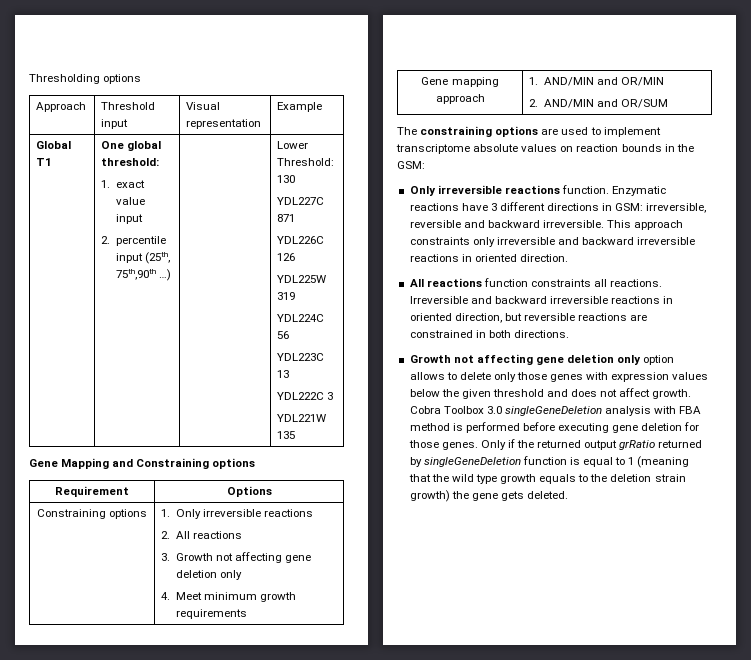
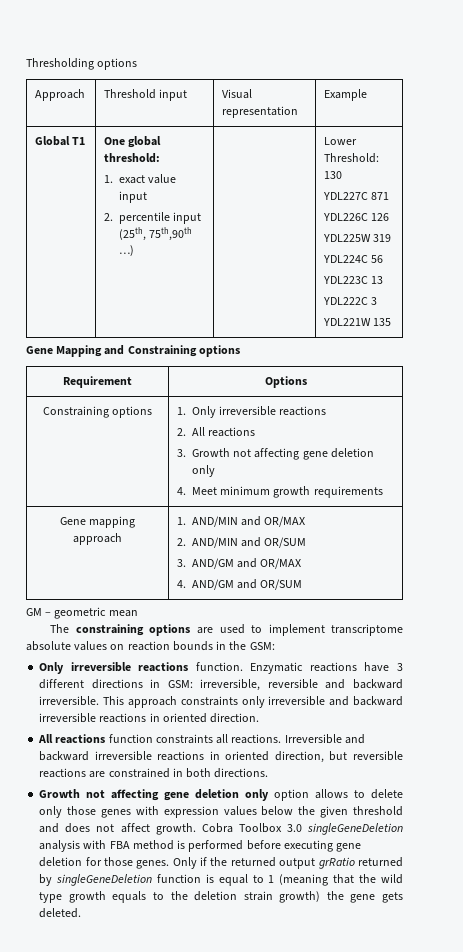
- Gene mapping approach | 1. AND/MIN and OR/MIN
+ Gene mapping approach | 1. AND/MIN and OR/MAX
  2. AND/MIN and OR/SUM
+ 3. AND/GM and OR/MAX
+ 4. AND/GM and OR/SUM
+ GM – geometric mean

